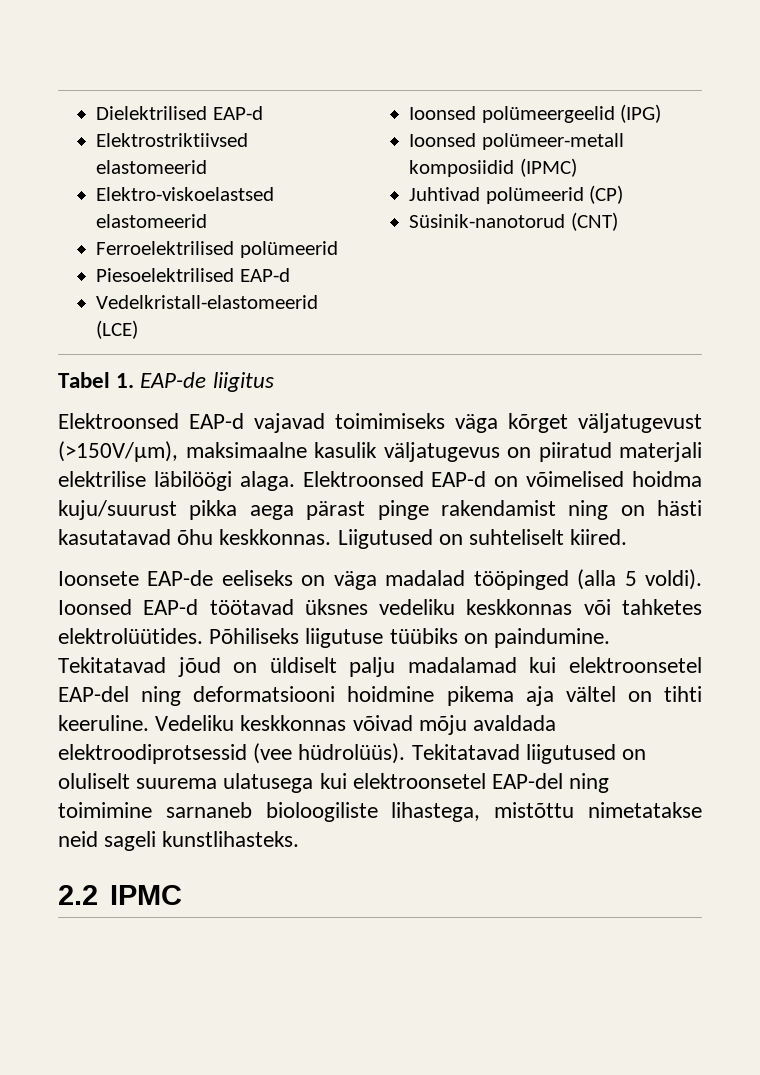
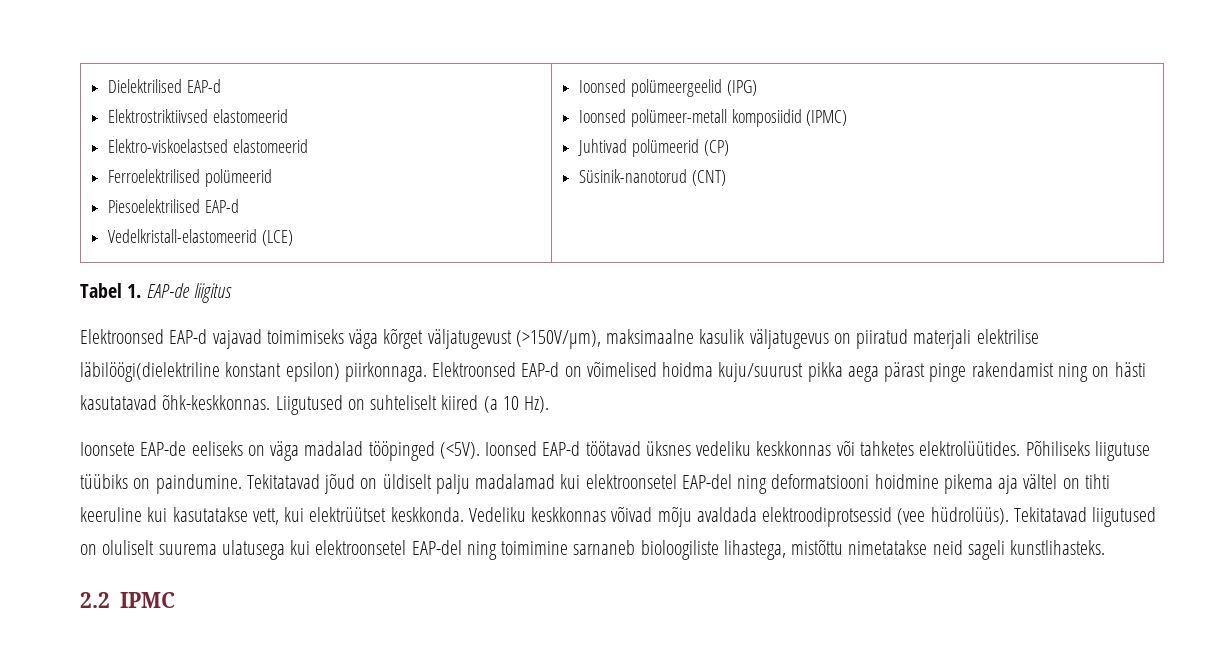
- Elektroonsed EAP-d vajavad toimimiseks väga kõrget väljatugevust (>150V/µm), maksimaalne kasulik väljatugevus on piiratud materjali elektrilise läbilöögi alaga.
+ Elektroonsed EAP-d vajavad toimimiseks väga kõrget väljatugevust (>150V/µm), maksimaalne kasulik väljatugevus on piiratud materjali elektrilise läbilöögi(dielektriline konstant epsilon) piirkonnaga.
- Elektroonsed EAP-d on võimelised hoidma kuju/suurust pikka aega pärast pinge rakendamist ning on hästi kasutatavad õhu keskkonnas.
+ Elektroonsed EAP-d on võimelised hoidma kuju/suurust pikka aega pärast pinge rakendamist ning on hästi kasutatavad õhk-keskkonnas.
- Liigutused on suhteliselt kiired.
+ Liigutused on suhteliselt kiired (a 10 Hz).
- Ioonsete EAP-de eeliseks on väga madalad tööpinged (alla 5 voldi).
+ Ioonsete EAP-de eeliseks on väga madalad tööpinged (<5V).
- Tekitatavad jõud on üldiselt palju madalamad kui elektroonsetel EAP-del ning deformatsiooni hoidmine pikema aja vältel on tihti keeruline.
+ Tekitatavad jõud on üldiselt palju madalamad kui elektroonsetel EAP-del ning deformatsiooni hoidmine pikema aja vältel on tihti keeruline kui kasutatakse vett, kui elektrüütset keskkonda.

